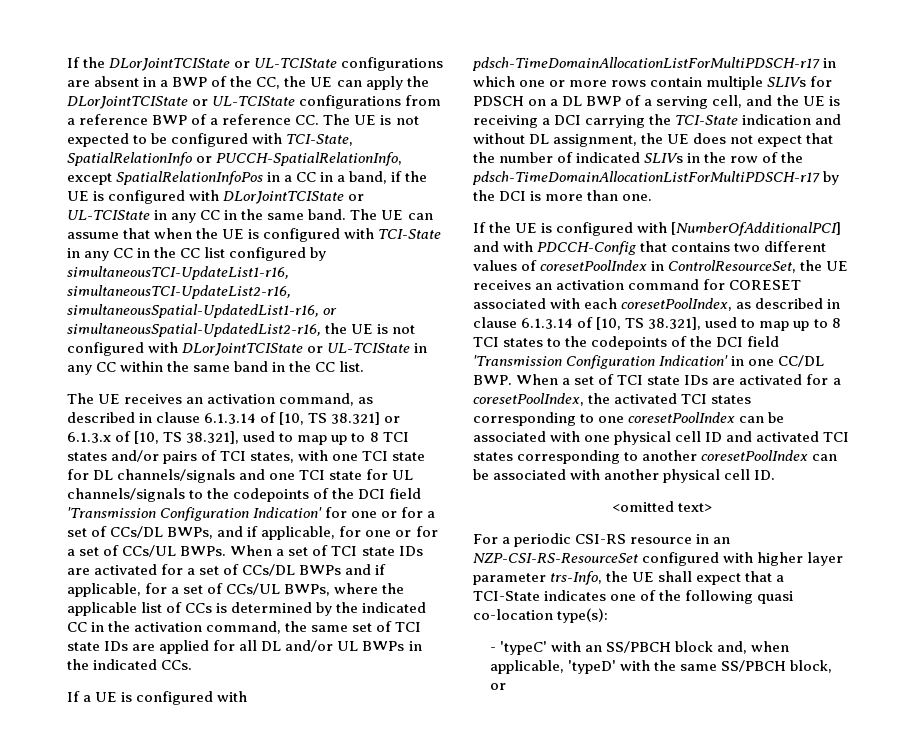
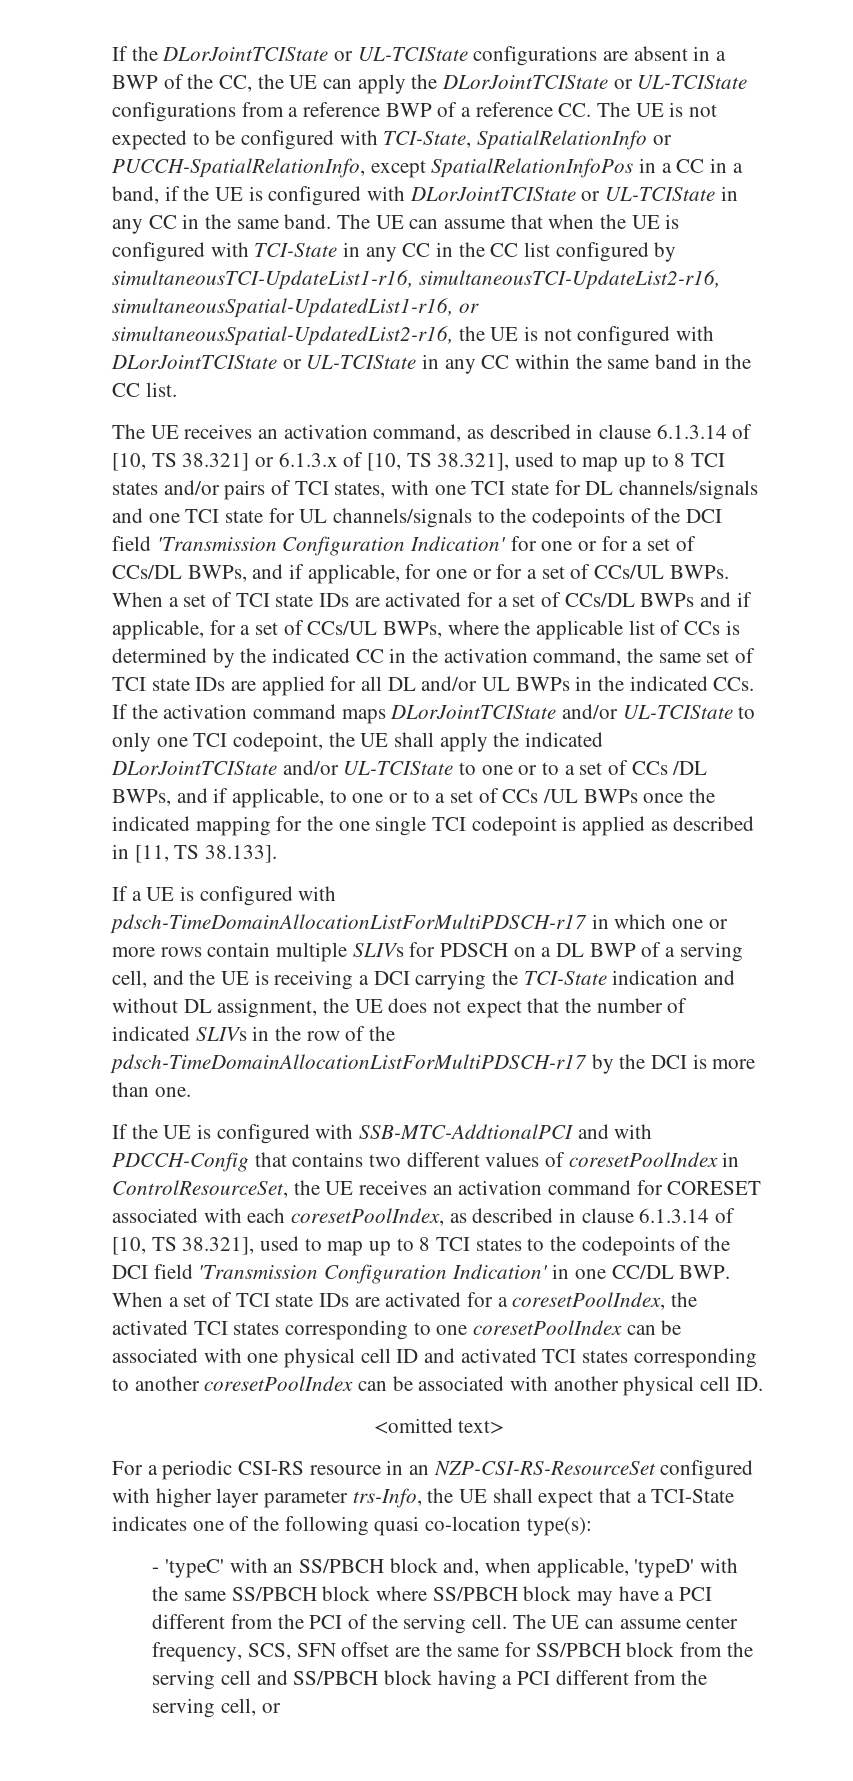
- When a set of TCI state IDs are activated for a set of CCs/DL BWPs and if applicable, for a set of CCs/UL BWPs, where the applicable list of CCs is determined by the indicated CC in the activation command, the same set of TCI state IDs are applied for all DL and/or UL BWPs in the indicated CCs.
+ When a set of TCI state IDs are activated for a set of CCs/DL BWPs and if applicable, for a set of CCs/UL BWPs, where the applicable list of CCs is determined by the indicated CC in the activation command, the same set of TCI state IDs are applied for all DL and/or UL BWPs in the indicated CCs. If the activation command maps DLorJointTCIState and/or UL-TCIState to only one TCI codepoint, the UE shall apply the indicated DLorJointTCIState and/or UL-TCIState to one or to a set of CCs /DL BWPs, and if applicable, to one or to a set of CCs /UL BWPs once the indicated mapping for the one single TCI codepoint is applied as described in [11, TS 38.133].
- If the UE is configured with [NumberOfAdditionalPCI] and with PDCCH-Config that contains two different values of coresetPoolIndex in ControlResourceSet, the UE receives an activation command for CORESET associated with each coresetPoolIndex, as described in clause 6.1.3.14 of [10, TS 38.321], used to map up to 8 TCI states to the codepoints of the DCI field 'Transmission Configuration Indication' in one CC/DL BWP. When a set of TCI state IDs are activated for a coresetPoolIndex, the activated TCI states corresponding to one coresetPoolIndex can be associated with one physical cell ID and activated TCI states corresponding to another coresetPoolIndex can be associated with another physical cell ID.
+ If the UE is configured with SSB-MTC-AddtionalPCI and with PDCCH-Config that contains two different values of coresetPoolIndex in ControlResourceSet, the UE receives an activation command for CORESET associated with each coresetPoolIndex, as described in clause 6.1.3.14 of [10, TS 38.321], used to map up to 8 TCI states to the codepoints of the DCI field 'Transmission Configuration Indication' in one CC/DL BWP. When a set of TCI state IDs are activated for a coresetPoolIndex, the activated TCI states corresponding to one coresetPoolIndex can be associated with one physical cell ID and activated TCI states corresponding to another coresetPoolIndex can be associated with another physical cell ID.
- - 'typeC' with an SS/PBCH block and, when applicable, 'typeD' with the same SS/PBCH block, or
+ - 'typeC' with an SS/PBCH block and, when applicable, 'typeD' with the same SS/PBCH block where SS/PBCH block may have a PCI different from the PCI of the serving cell. The UE can assume center frequency, SCS, SFN offset are the same for SS/PBCH block from the serving cell and SS/PBCH block having a PCI different from the serving cell, or

